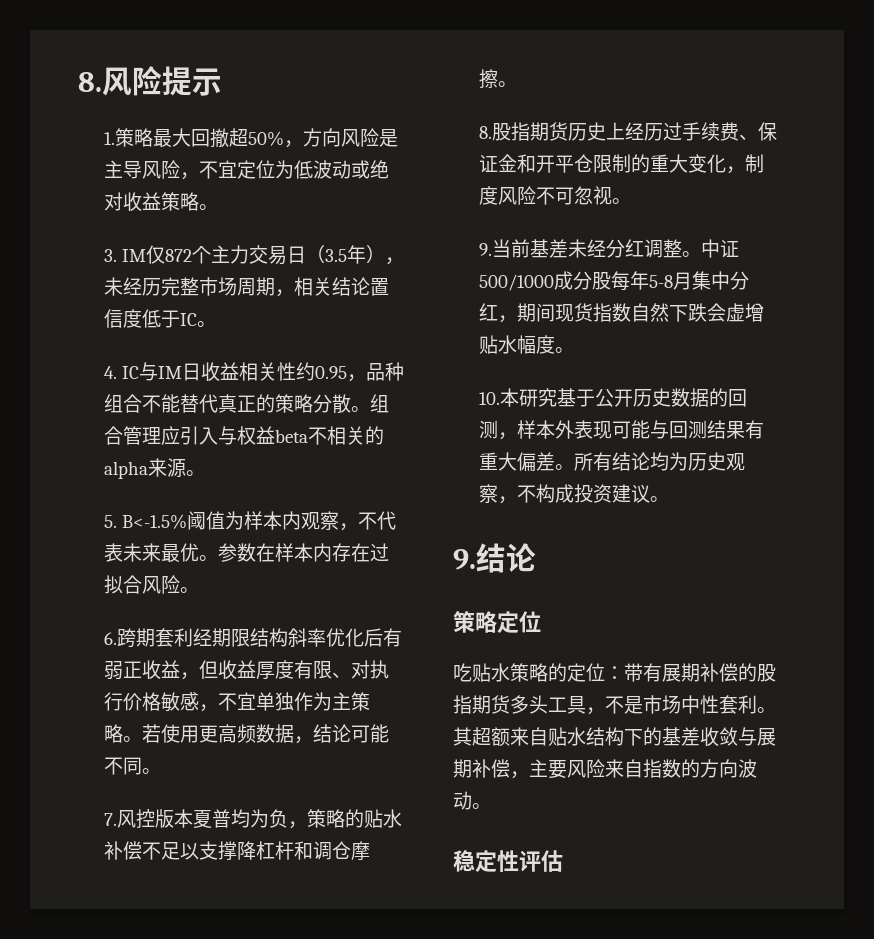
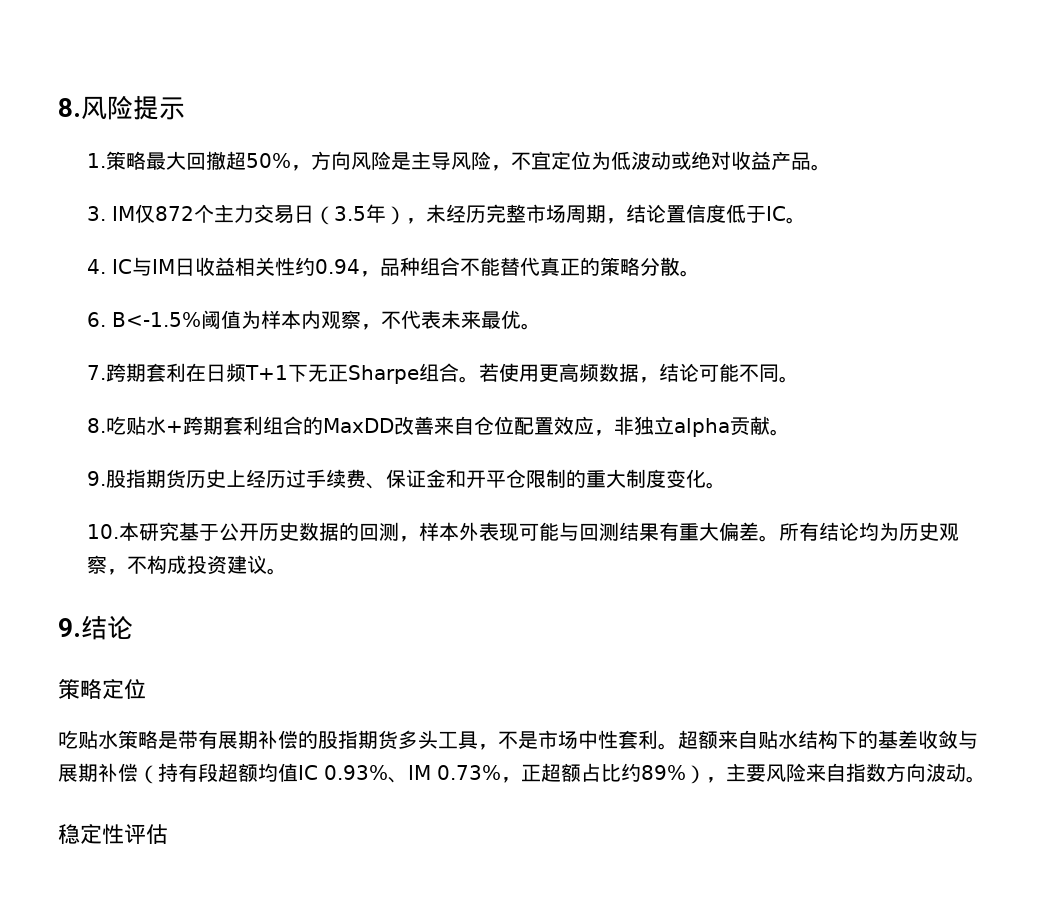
- 1.策略最大回撤超50%，方向风险是主导风险，不宜定位为低波动或绝对收益策略。
+ 1.策略最大回撤超50%，方向风险是主导风险，不宜定位为低波动或绝对收益产品。
- 3. IM仅872个主力交易日（3.5年），未经历完整市场周期，相关结论置信度低于IC。
+ 3. IM仅872个主力交易日（3.5年），未经历完整市场周期，结论置信度低于IC。
- 4. IC与IM日收益相关性约0.95，品种组合不能替代真正的策略分散。组合管理应引入与权益beta不相关的alpha来源。
- 5. B<-1.5%阈值为样本内观察，不代表未来最优。参数在样本内存在过拟合风险。
- 6.跨期套利经期限结构斜率优化后有弱正收益，但收益厚度有限、对执行价格敏感，不宜单独作为主策略。
+ 4. IC与IM日收益相关性约0.94，品种组合不能替代真正的策略分散。
+ 6. B<-1.5%阈值为样本内观察，不代表未来最优。
+ 7.跨期套利在日频T+1下无正Sharpe组合。
- 7.风控版本夏普均为负，策略的贴水补偿不足以支撑降杠杆和调仓摩擦。
- 8.股指期货历史上经历过手续费、保证金和开平仓限制的重大变化，制度风险不可忽视。
- 9.当前基差未经分红调整。中证500/1000成分股每年5-8月集中分红，期间现货指数自然下跌会虚增贴水幅度。
+ 8.吃贴水+跨期套利组合的MaxDD改善来自仓位配置效应，非独立alpha贡献。
+ 9.股指期货历史上经历过手续费、保证金和开平仓限制的重大制度变化。
- 吃贴水策略的定位：带有展期补偿的股指期货多头工具，不是市场中性套利。
+ 吃贴水策略是带有展期补偿的股指期货多头工具，不是市场中性套利。
- 其超额来自贴水结构下的基差收敛与展期补偿，主要风险来自指数的方向波动。
+ 超额来自贴水结构下的基差收敛与展期补偿（持有段超额均值IC 0.93%、IM 0.73%，正超额占比约89%），主要风险来自指数方向波动。

